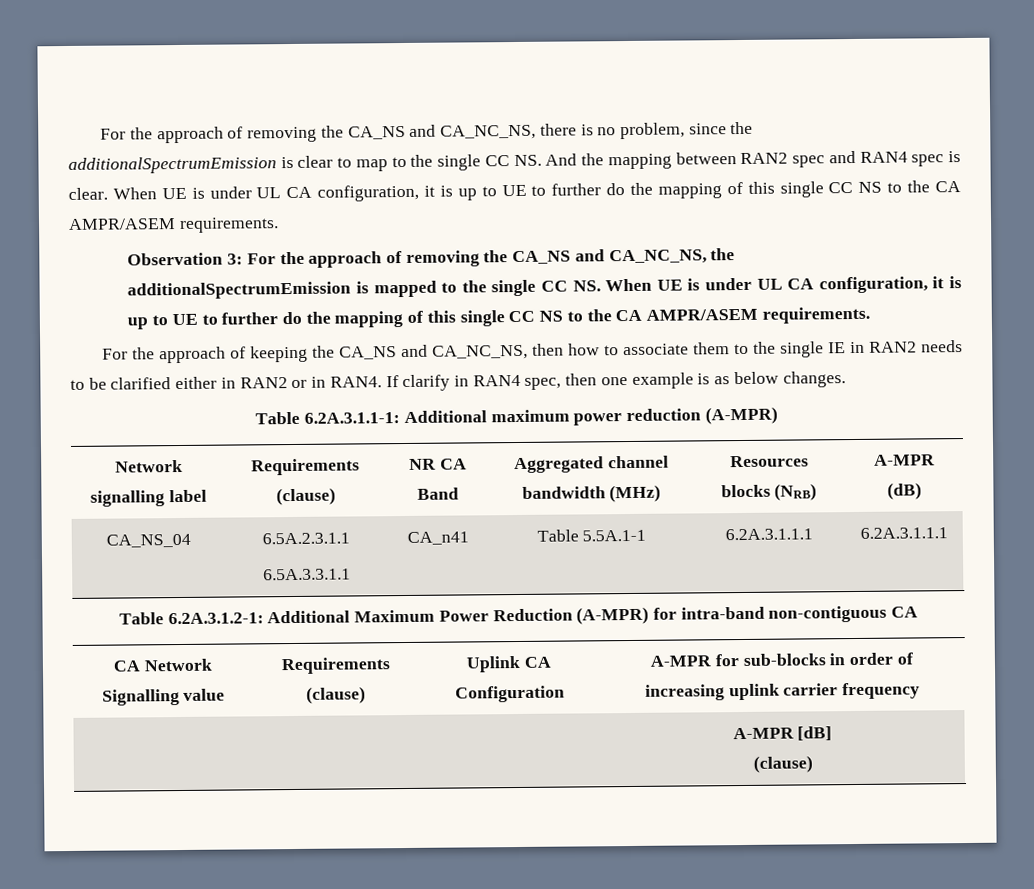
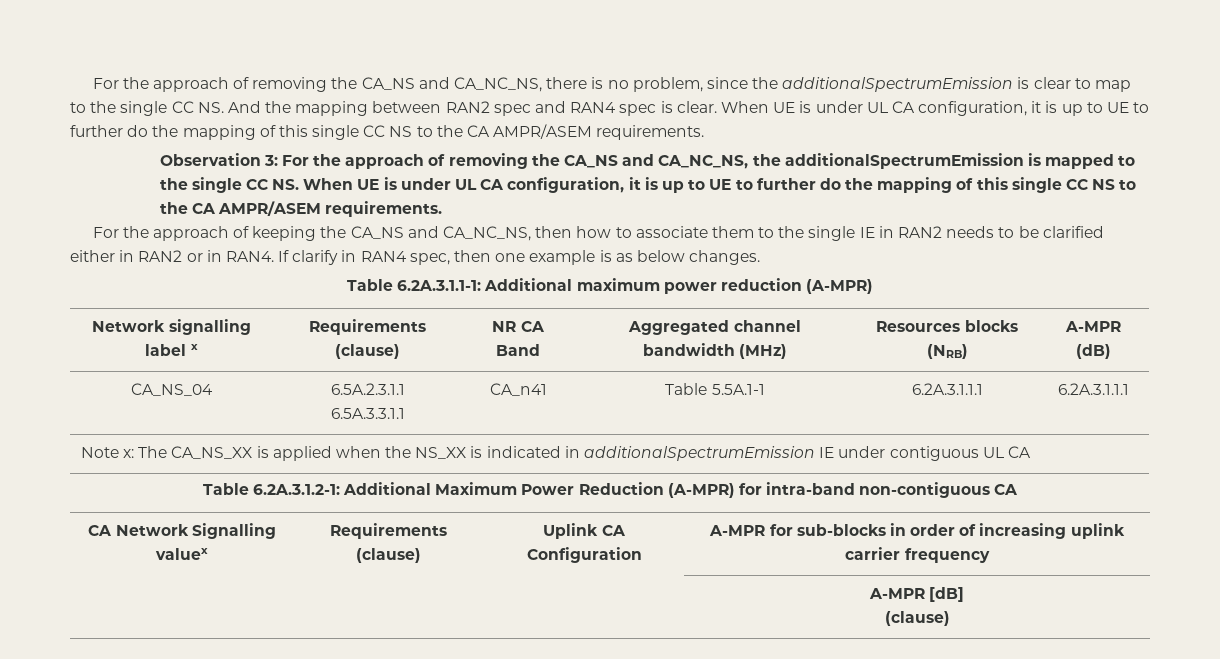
- Network signalling label | Requirements (clause) | NR CA Band | Aggregated channel bandwidth (MHz) | Resources blocks (NRB) | A-MPR (dB)
+ Network signalling label x | Requirements (clause) | NR CA Band | Aggregated channel bandwidth (MHz) | Resources blocks (NRB) | A-MPR (dB)
+ Note x: The CA_NS_XX is applied when the NS_XX is indicated in additionalSpectrumEmission IE under contiguous UL CA
- CA Network Signalling value | Requirements (clause) | Uplink CA Configuration | A-MPR for sub-blocks in order of increasing uplink carrier frequency
+ CA Network Signalling valuex | Requirements (clause) | Uplink CA Configuration | A-MPR for sub-blocks in order of increasing uplink carrier frequency

